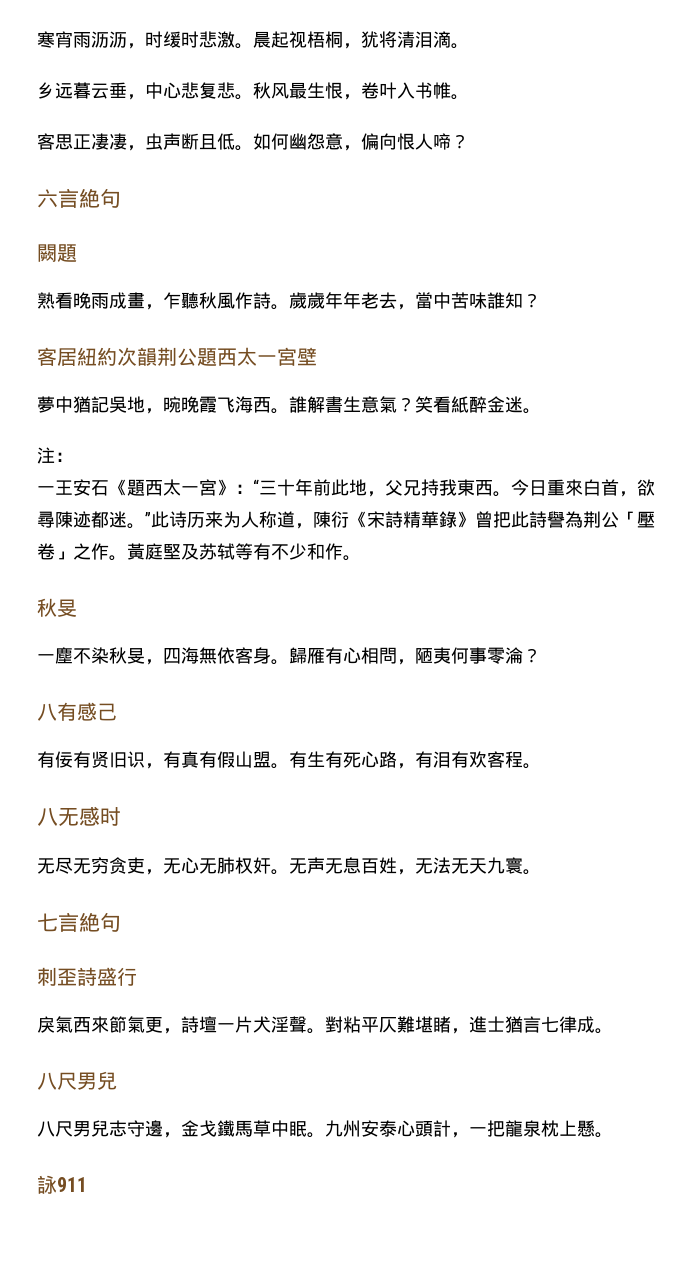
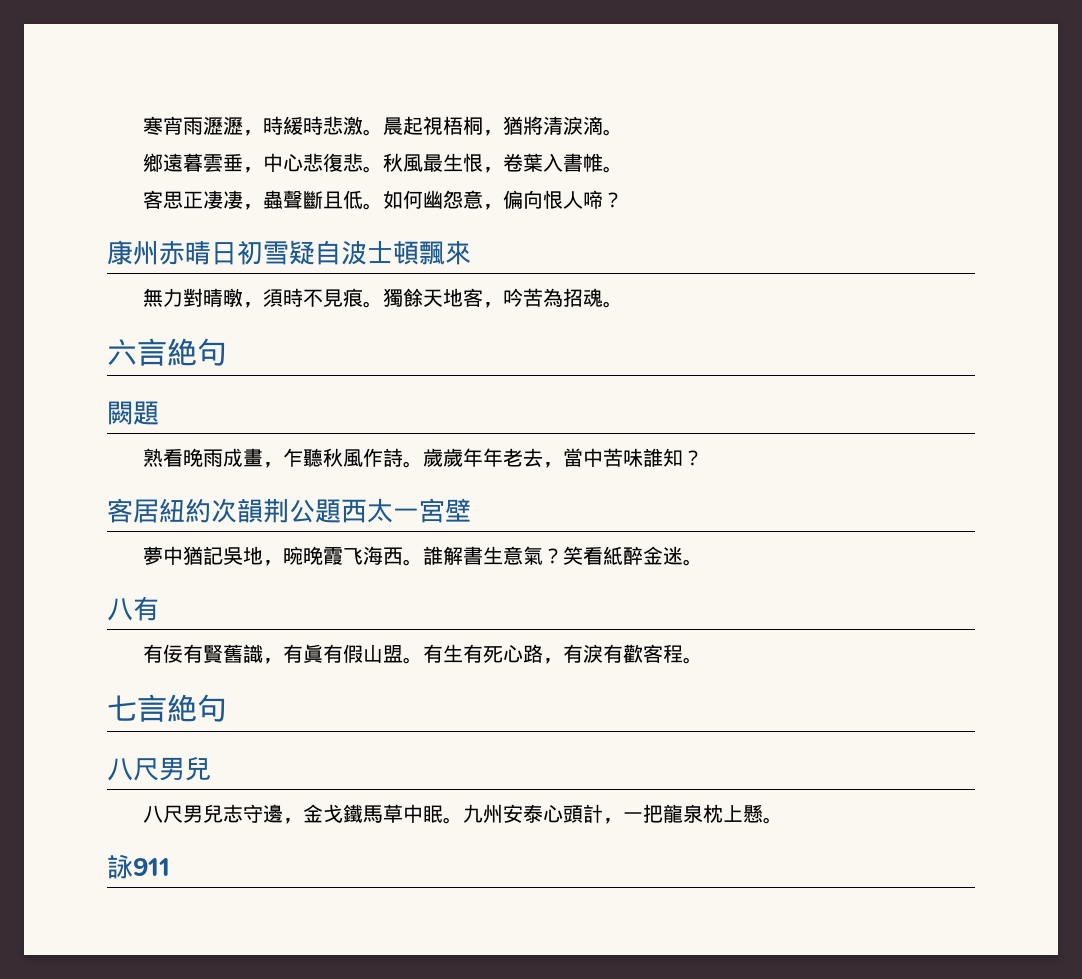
- 寒宵雨沥沥，时缓时悲激。晨起视梧桐，犹将清泪滴。
+ 寒宵雨瀝瀝，時緩時悲激。晨起視梧桐，猶將清淚滴。
- 乡远暮云垂，中心悲复悲。秋风最生恨，卷叶入书帷。
+ 鄉遠暮雲垂，中心悲復悲。秋風最生恨，卷葉入書帷。
- 客思正凄凄，虫声断且低。
+ 客思正凄凄，蟲聲斷且低。
+ 康州赤晴日初雪疑自波士頓飄來
+ 無力對晴暾，須時不見痕。獨餘天地客，吟苦為招魂。
- 注：
- 一王安石《題西太一宮》：“三十年前此地，父兄持我東西。今日重來白首，欲尋陳迹都迷。”此诗历来为人称道，陳衍《宋詩精華錄》曾把此詩譽為荆公「壓卷」之作。黃庭堅及苏轼等有不少和作。
- 秋旻
- 一塵不染秋旻，四海無依客身。歸雁有心相問，陋夷何事零淪？
- 八有感己
+ 八有
- 有佞有贤旧识，有真有假山盟。
+ 有佞有賢舊識，有眞有假山盟。
- 有生有死心路，有泪有欢客程。
+ 有生有死心路，有淚有歡客程。
- 八无感时
- 无尽无穷贪吏，无心无肺权奸。无声无息百姓，无法无天九寰。
  七言絶句
- 刺歪詩盛行
- 戾氣西來節氣更，詩壇一片犬淫聲。對粘平仄難堪睹，進士猶言七律成。

